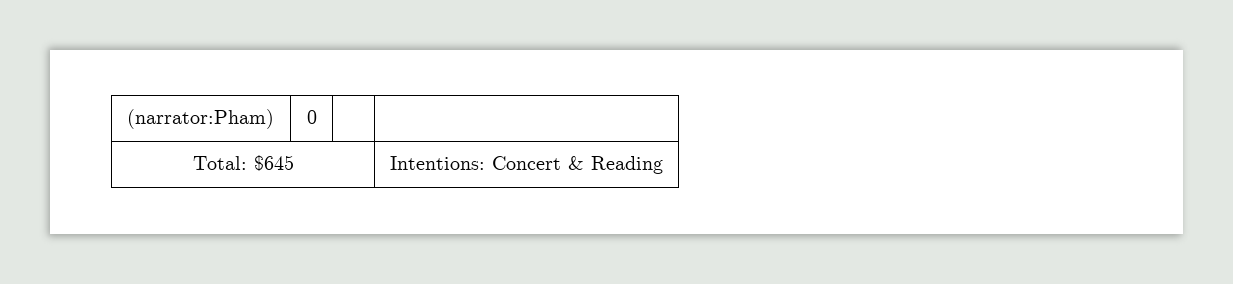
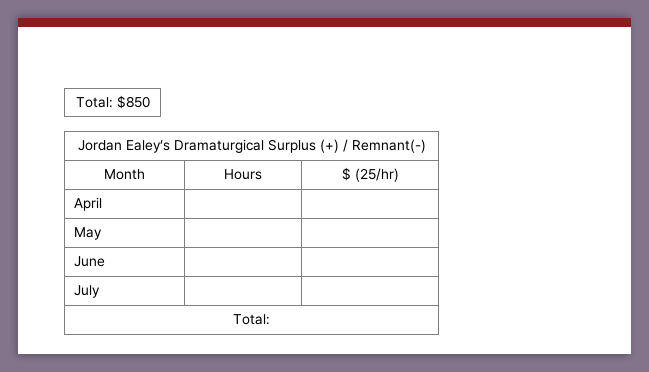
- (narrator:Pham) | 0 | |
- Total: $645 | Intentions: Concert & Reading
+ Total: $850
+ Jordan Ealey’s Dramaturgical Surplus (+) / Remnant(-)
+ Month | Hours | $ (25/hr)
+ April | |
+ May | |
+ June | |
+ July | |
+ Total:

